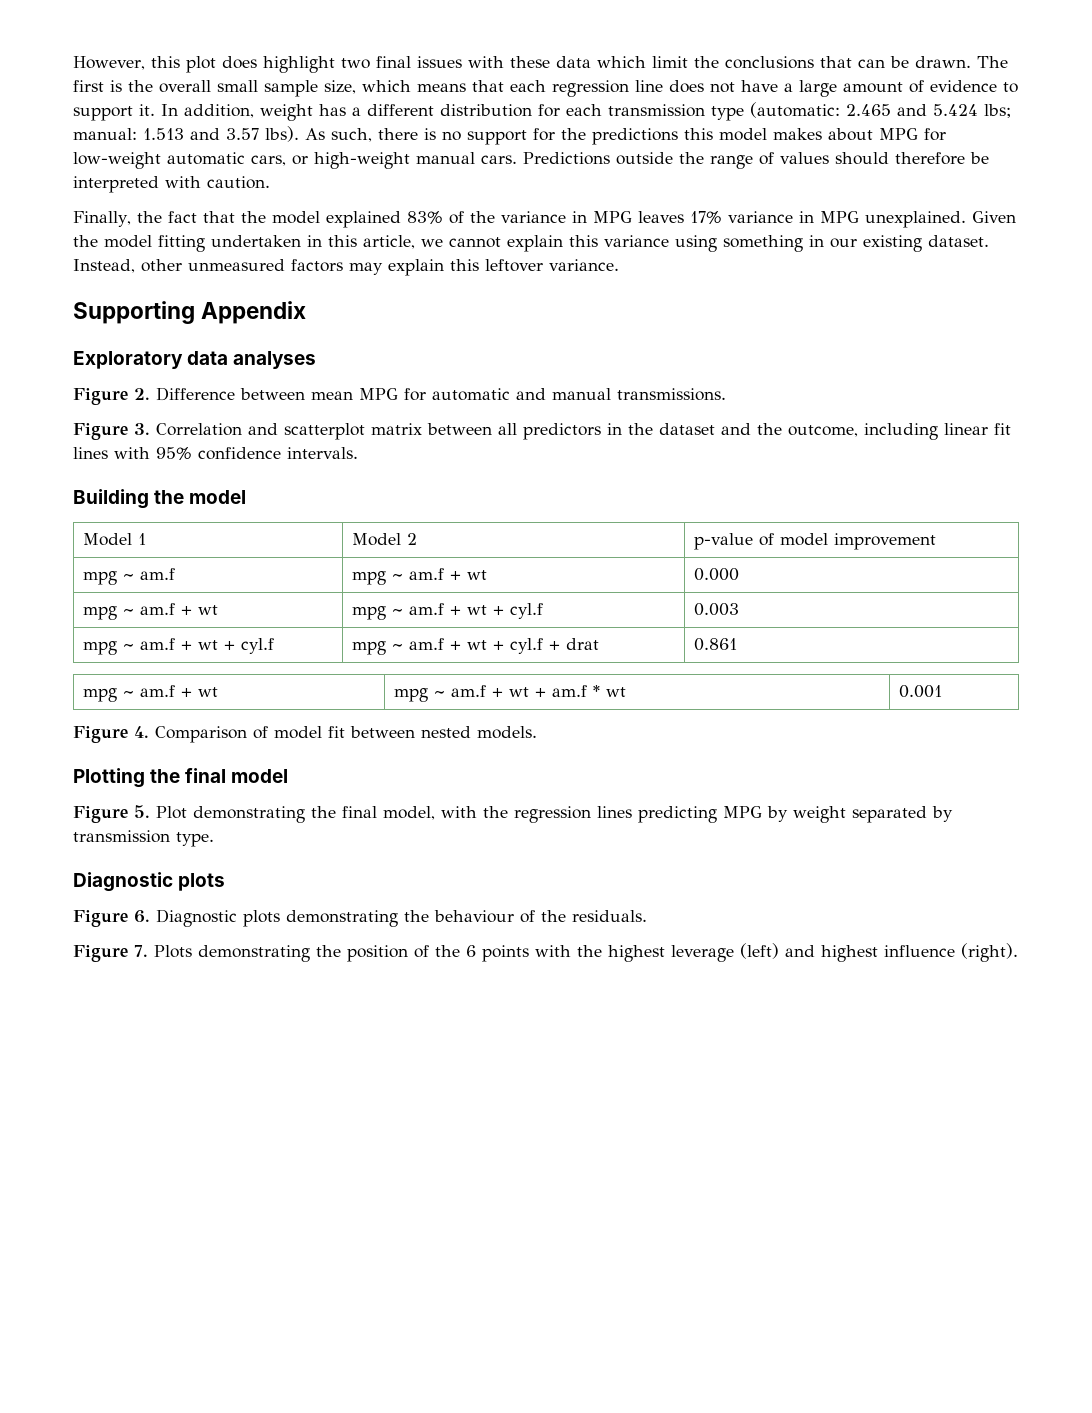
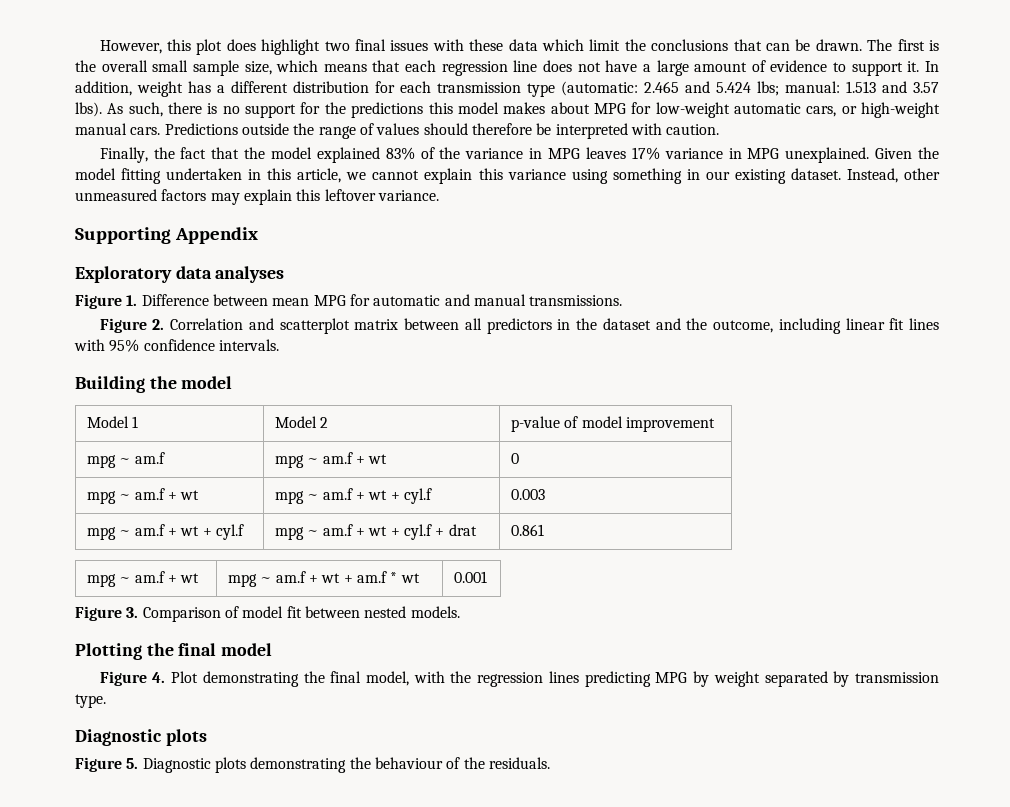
- Figure 2. Difference between mean MPG for automatic and manual transmissions.
+ Figure 1. Difference between mean MPG for automatic and manual transmissions.
- Figure 3. Correlation and scatterplot matrix between all predictors in the dataset and the outcome, including linear fit lines with 95% confidence intervals.
+ Figure 2. Correlation and scatterplot matrix between all predictors in the dataset and the outcome, including linear fit lines with 95% confidence intervals.
- mpg ~ am.f | mpg ~ am.f + wt | 0.000
+ mpg ~ am.f | mpg ~ am.f + wt | 0
- Figure 4. Comparison of model fit between nested models.
+ Figure 3. Comparison of model fit between nested models.
- Figure 5. Plot demonstrating the final model, with the regression lines predicting MPG by weight separated by transmission type.
+ Figure 4. Plot demonstrating the final model, with the regression lines predicting MPG by weight separated by transmission type.
- Figure 6. Diagnostic plots demonstrating the behaviour of the residuals.
+ Figure 5. Diagnostic plots demonstrating the behaviour of the residuals.
- Figure 7. Plots demonstrating the position of the 6 points with the highest leverage (left) and highest influence (right).

